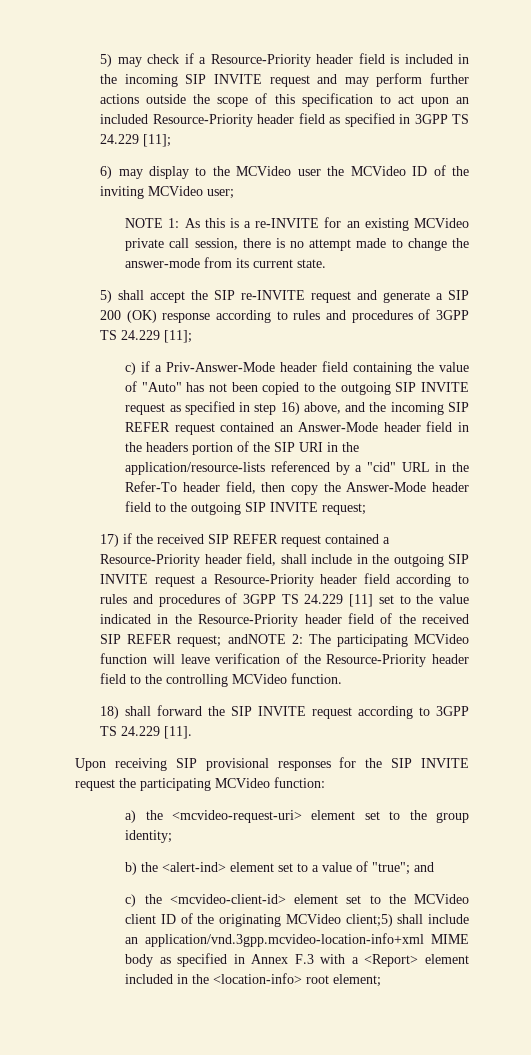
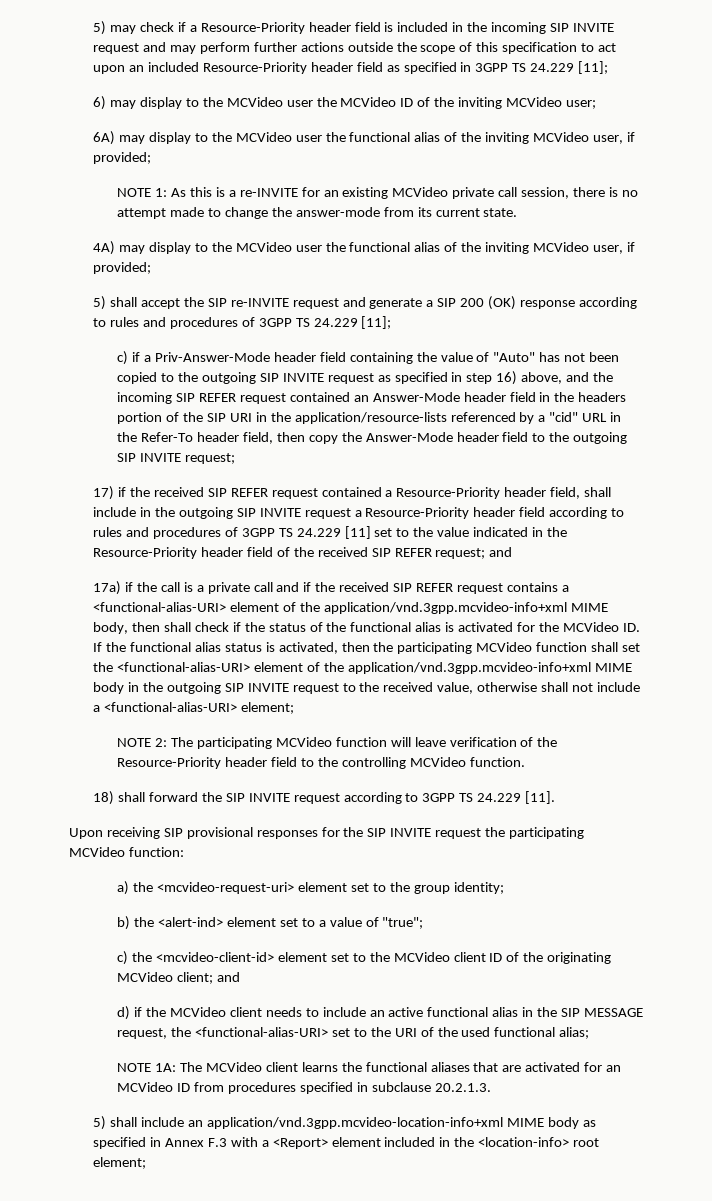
+ 6A) may display to the MCVideo user the functional alias of the inviting MCVideo user, if provided;
+ 4A) may display to the MCVideo user the functional alias of the inviting MCVideo user, if provided;
- 17) if the received SIP REFER request contained a Resource-Priority header field, shall include in the outgoing SIP INVITE request a Resource-Priority header field according to rules and procedures of 3GPP TS 24.229 [11] set to the value indicated in the Resource-Priority header field of the received SIP REFER request; andNOTE 2:
+ 17) if the received SIP REFER request contained a Resource-Priority header field, shall include in the outgoing SIP INVITE request a Resource-Priority header field according to rules and procedures of 3GPP TS 24.229 [11] set to the value indicated in the Resource-Priority header field of the received SIP REFER request; and
+ 17a) if the call is a private call and if the received SIP REFER request contains a <functional-alias-URI> element of the application/vnd.3gpp.mcvideo-info+xml MIME body, then shall check if the status of the functional alias is activated for the MCVideo ID. If the functional alias status is activated, then the participating MCVideo function shall set the <functional-alias-URI> element of the application/vnd.3gpp.mcvideo-info+xml MIME body in the outgoing SIP INVITE request to the received value, otherwise shall not include a <functional-alias-URI> element;
+ NOTE 2:
- b) the <alert-ind> element set to a value of "true"; and
+ b) the <alert-ind> element set to a value of "true";
- c) the <mcvideo-client-id> element set to the MCVideo client ID of the originating MCVideo client;5) shall include an application/vnd.3gpp.mcvideo-location-info+xml MIME body as specified in Annex F.3 with a <Report> element included in the <location-info> root element;
+ c) the <mcvideo-client-id> element set to the MCVideo client ID of the originating MCVideo client; and
+ d) if the MCVideo client needs to include an active functional alias in the SIP MESSAGE request, the <functional-alias-URI> set to the URI of the used functional alias;
+ NOTE 1A: The MCVideo client learns the functional aliases that are activated for an MCVideo ID from procedures specified in subclause 20.2.1.3.
+ 5) shall include an application/vnd.3gpp.mcvideo-location-info+xml MIME body as specified in Annex F.3 with a <Report> element included in the <location-info> root element;

